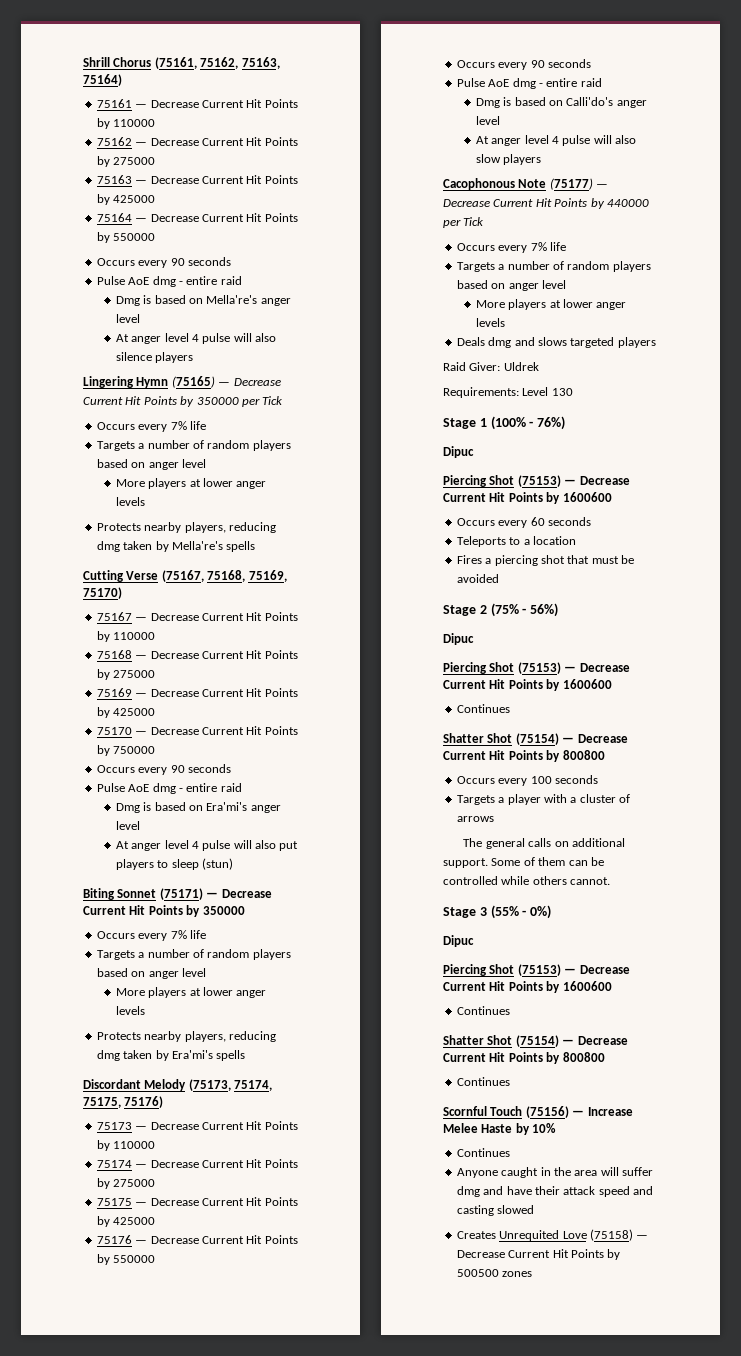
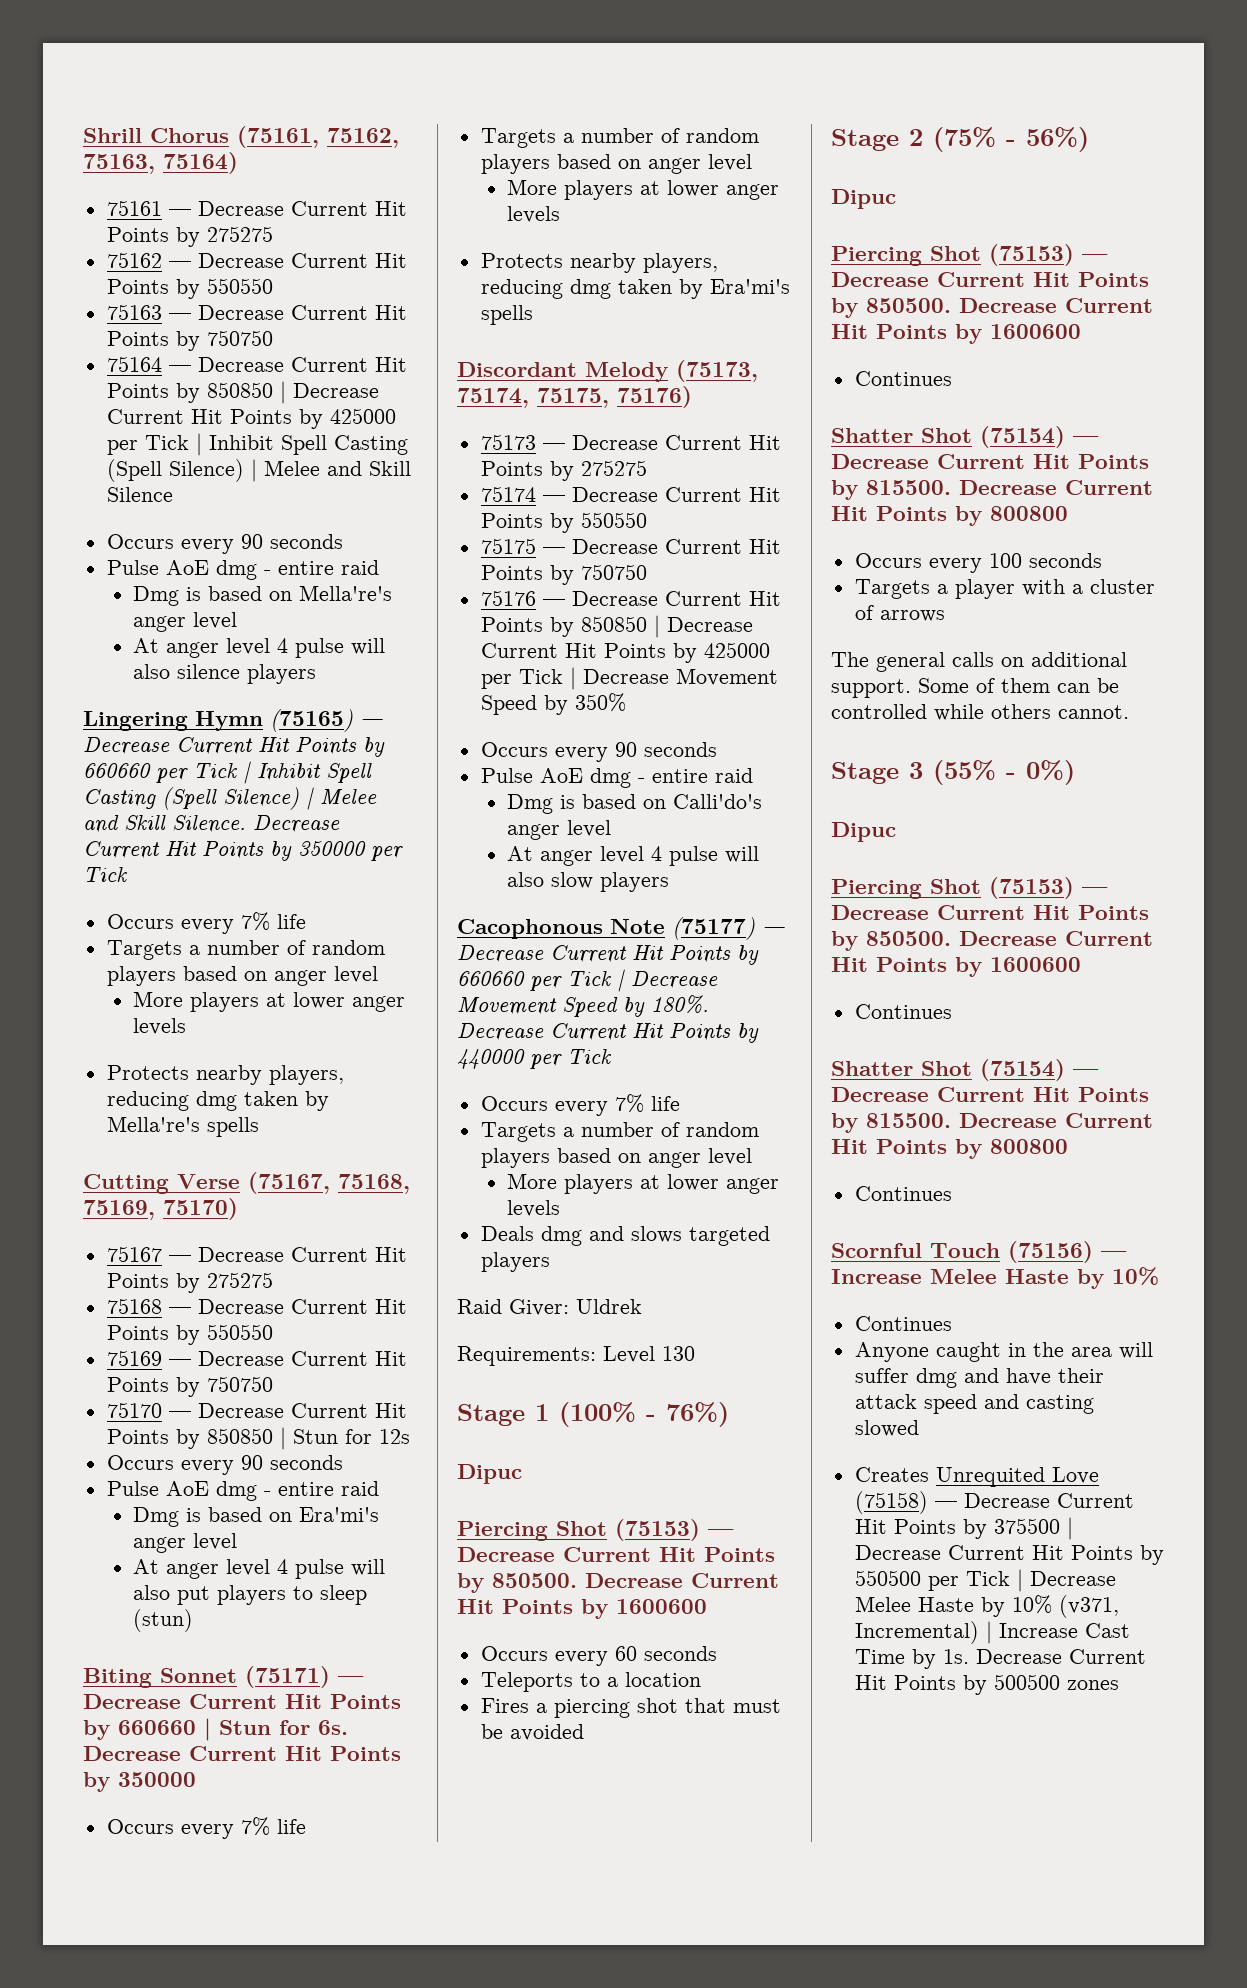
- 75161 — Decrease Current Hit Points by 110000
+ 75161 — Decrease Current Hit Points by 275275
- 75162 — Decrease Current Hit Points by 275000
+ 75162 — Decrease Current Hit Points by 550550
- 75163 — Decrease Current Hit Points by 425000
+ 75163 — Decrease Current Hit Points by 750750
- 75164 — Decrease Current Hit Points by 550000
+ 75164 — Decrease Current Hit Points by 850850 | Decrease Current Hit Points by 425000 per Tick | Inhibit Spell Casting (Spell Silence) | Melee and Skill Silence
- Lingering Hymn (75165) — Decrease Current Hit Points by 350000 per Tick
+ Lingering Hymn (75165) — Decrease Current Hit Points by 660660 per Tick | Inhibit Spell Casting (Spell Silence) | Melee and Skill Silence. Decrease Current Hit Points by 350000 per Tick
- 75167 — Decrease Current Hit Points by 110000
+ 75167 — Decrease Current Hit Points by 275275
- 75168 — Decrease Current Hit Points by 275000
+ 75168 — Decrease Current Hit Points by 550550
- 75169 — Decrease Current Hit Points by 425000
+ 75169 — Decrease Current Hit Points by 750750
- 75170 — Decrease Current Hit Points by 750000
+ 75170 — Decrease Current Hit Points by 850850 | Stun for 12s
- Biting Sonnet (75171) — Decrease Current Hit Points by 350000
+ Biting Sonnet (75171) — Decrease Current Hit Points by 660660 | Stun for 6s. Decrease Current Hit Points by 350000
- 75173 — Decrease Current Hit Points by 110000
+ 75173 — Decrease Current Hit Points by 275275
- 75174 — Decrease Current Hit Points by 275000
+ 75174 — Decrease Current Hit Points by 550550
- 75175 — Decrease Current Hit Points by 425000
+ 75175 — Decrease Current Hit Points by 750750
- 75176 — Decrease Current Hit Points by 550000
+ 75176 — Decrease Current Hit Points by 850850 | Decrease Current Hit Points by 425000 per Tick | Decrease Movement Speed by 350%
- Cacophonous Note (75177) — Decrease Current Hit Points by 440000 per Tick
+ Cacophonous Note (75177) — Decrease Current Hit Points by 660660 per Tick | Decrease Movement Speed by 180%. Decrease Current Hit Points by 440000 per Tick
  Stage 1 (100% - 76%)
  Dipuc
- Piercing Shot (75153) — Decrease Current Hit Points by 1600600
+ Piercing Shot (75153) — Decrease Current Hit Points by 850500. Decrease Current Hit Points by 1600600
  Stage 2 (75% - 56%)
  Dipuc
- Piercing Shot (75153) — Decrease Current Hit Points by 1600600
+ Piercing Shot (75153) — Decrease Current Hit Points by 850500. Decrease Current Hit Points by 1600600
  Continues
- Shatter Shot (75154) — Decrease Current Hit Points by 800800
+ Shatter Shot (75154) — Decrease Current Hit Points by 815500. Decrease Current Hit Points by 800800
  Stage 3 (55% - 0%)
  Dipuc
- Piercing Shot (75153) — Decrease Current Hit Points by 1600600
+ Piercing Shot (75153) — Decrease Current Hit Points by 850500. Decrease Current Hit Points by 1600600
  Continues
- Shatter Shot (75154) — Decrease Current Hit Points by 800800
+ Shatter Shot (75154) — Decrease Current Hit Points by 815500. Decrease Current Hit Points by 800800
- Creates Unrequited Love (75158) — Decrease Current Hit Points by 500500 zones
+ Creates Unrequited Love (75158) — Decrease Current Hit Points by 375500 | Decrease Current Hit Points by 550500 per Tick | Decrease Melee Haste by 10% (v371, Incremental) | Increase Cast Time by 1s. Decrease Current Hit Points by 500500 zones

